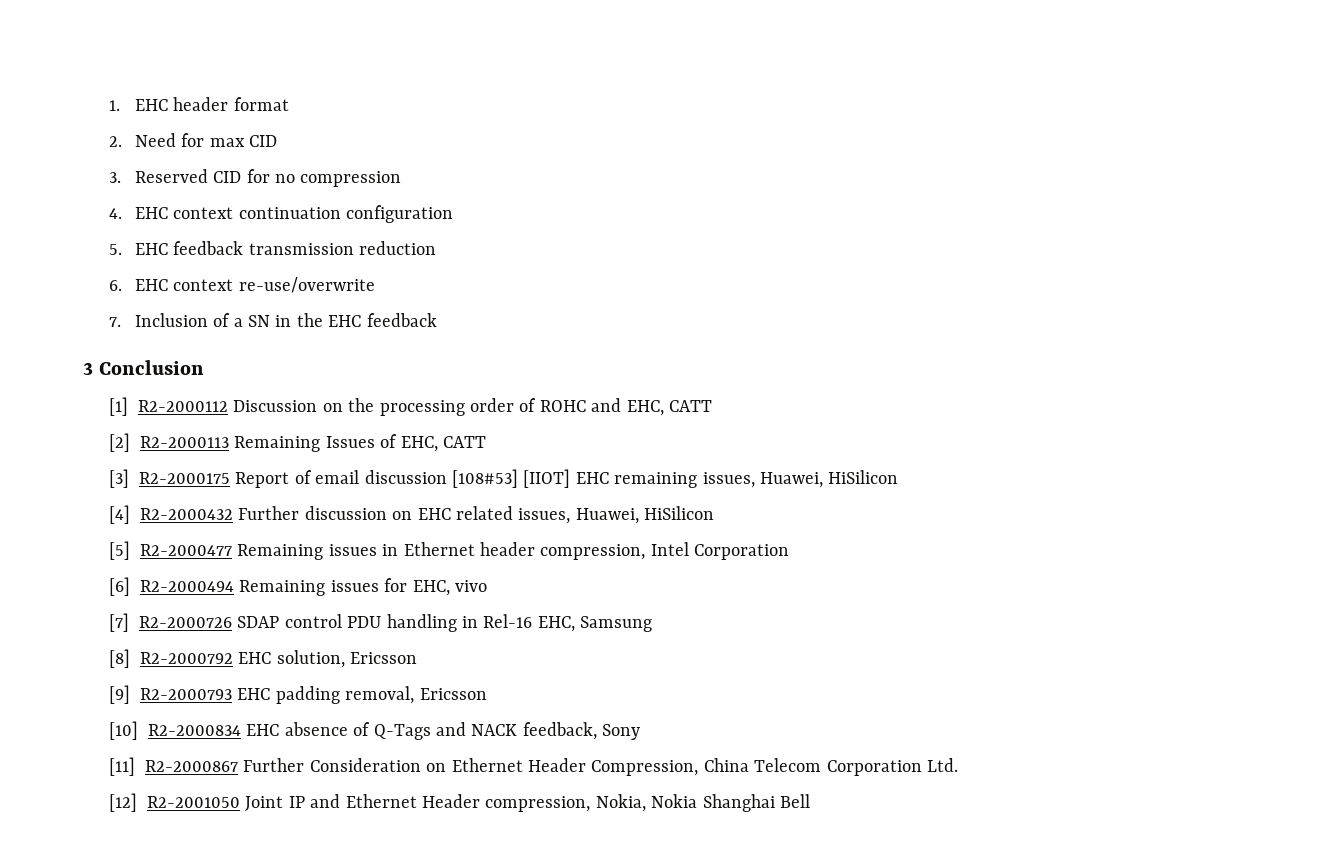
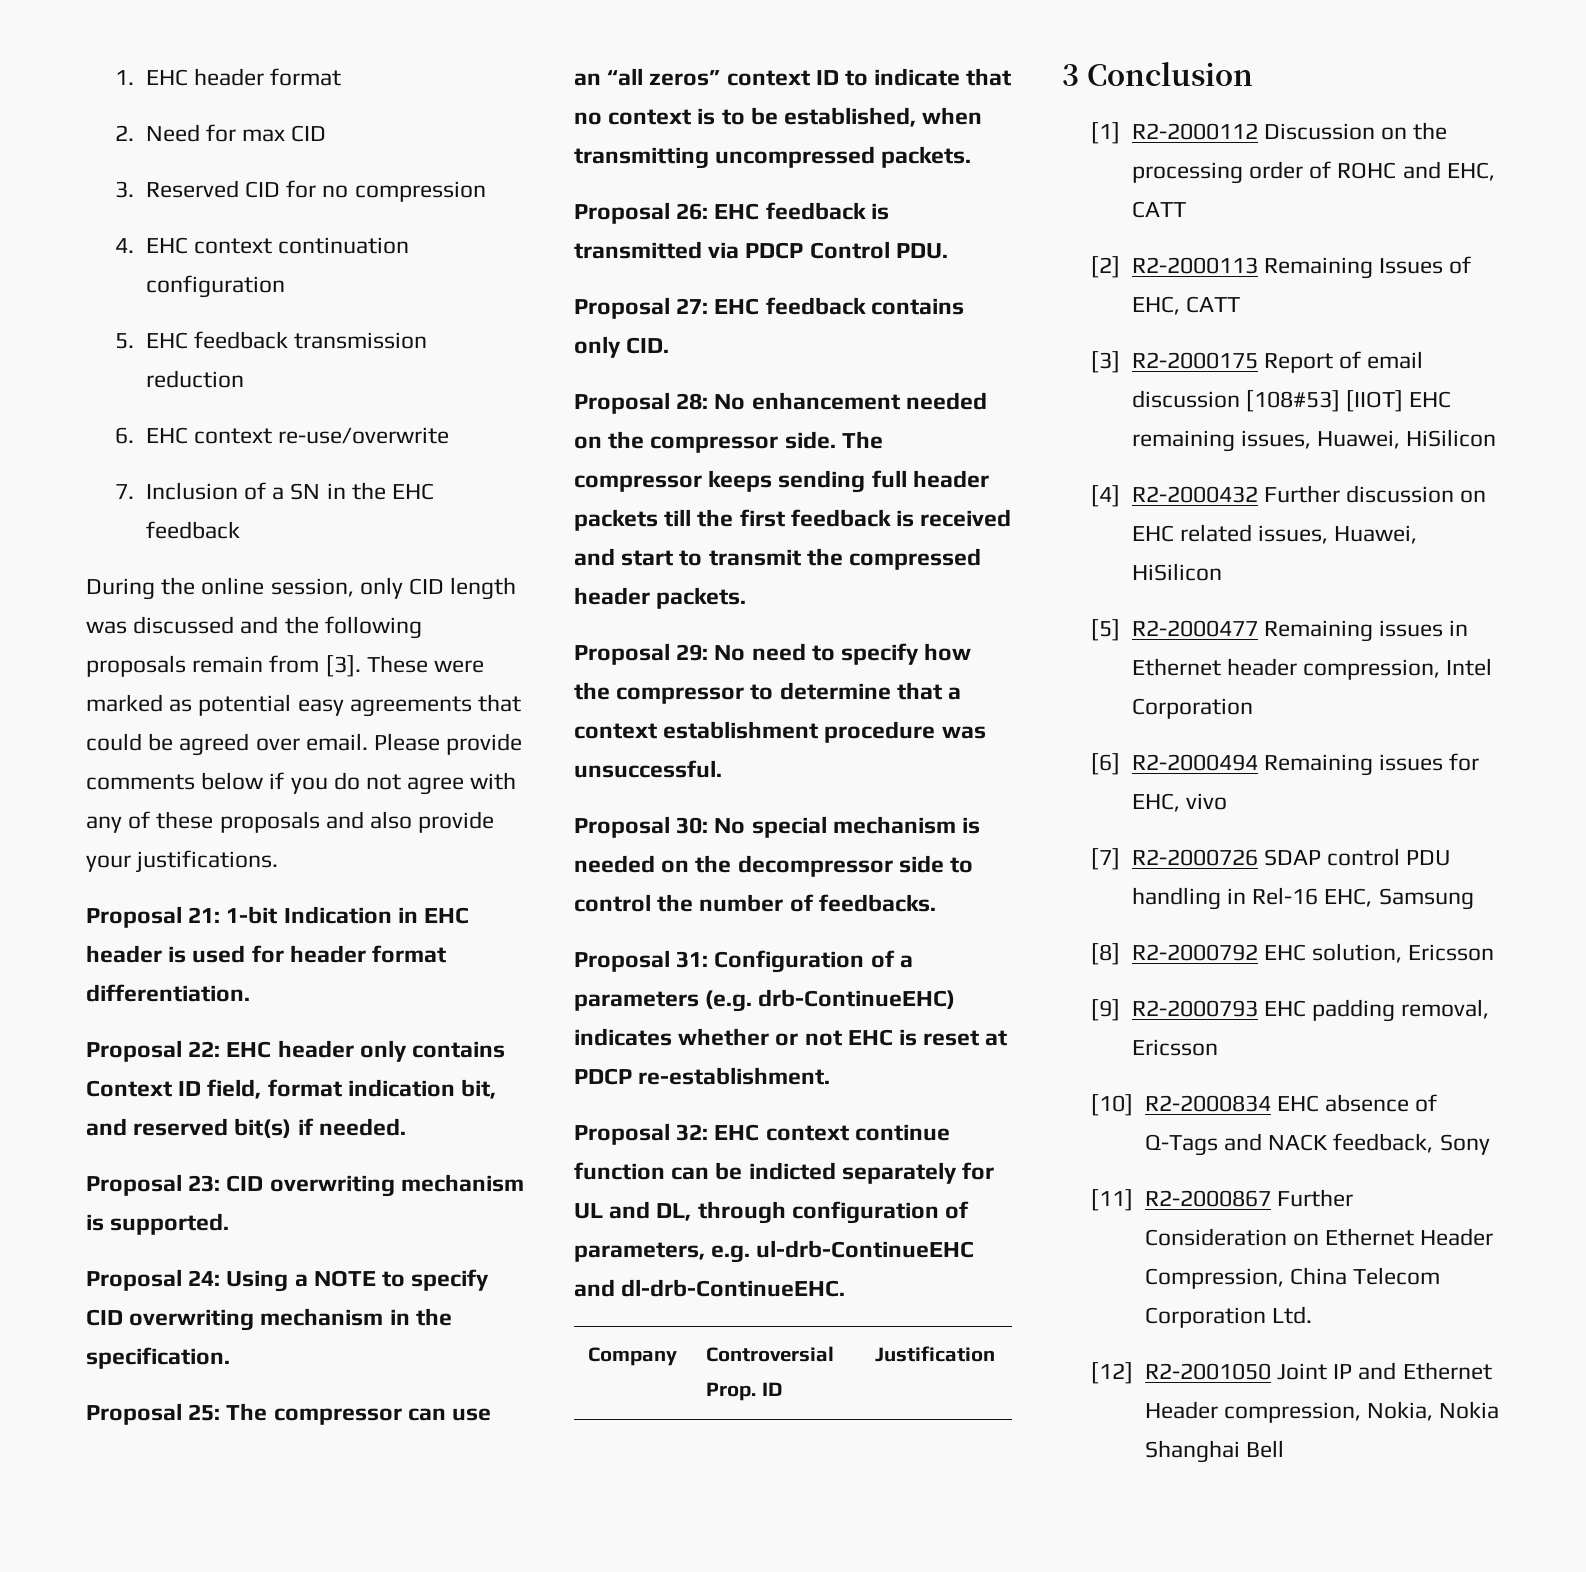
+ During the online session, only CID length was discussed and the following proposals remain from [3]. These were marked as potential easy agreements that could be agreed over email. Please provide comments below if you do not agree with any of these proposals and also provide your justifications.
+ Proposal 21: 1-bit Indication in EHC header is used for header format differentiation.
+ Proposal 22: EHC header only contains Context ID field, format indication bit, and reserved bit(s) if needed.
+ Proposal 23: CID overwriting mechanism is supported.
+ Proposal 24: Using a NOTE to specify CID overwriting mechanism in the specification.
+ Proposal 25: The compressor can use an “all zeros” context ID to indicate that no context is to be established, when transmitting uncompressed packets.
+ Proposal 26: EHC feedback is transmitted via PDCP Control PDU.
+ Proposal 27: EHC feedback contains only CID.
+ Proposal 28: No enhancement needed on the compressor side. The compressor keeps sending full header packets till the first feedback is received and start to transmit the compressed header packets.
+ Proposal 29: No need to specify how the compressor to determine that a context establishment procedure was unsuccessful.
+ Proposal 30: No special mechanism is needed on the decompressor side to control the number of feedbacks.
+ Proposal 31: Configuration of a parameters (e.g. drb-ContinueEHC) indicates whether or not EHC is reset at PDCP re-establishment.
+ Proposal 32: EHC context continue function can be indicted separately for UL and DL, through configuration of parameters, e.g. ul-drb-ContinueEHC and dl-drb-ContinueEHC.
+ Company | Controversial Prop. ID | Justification

